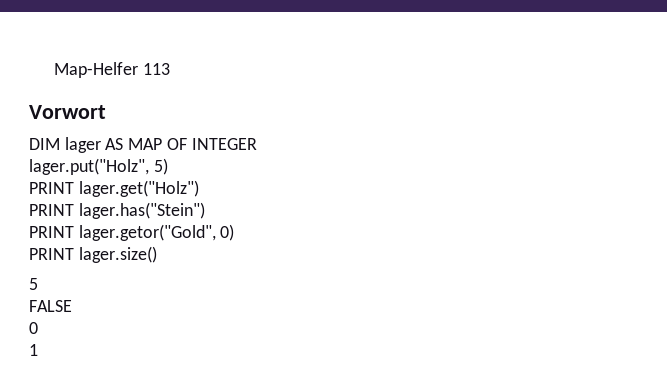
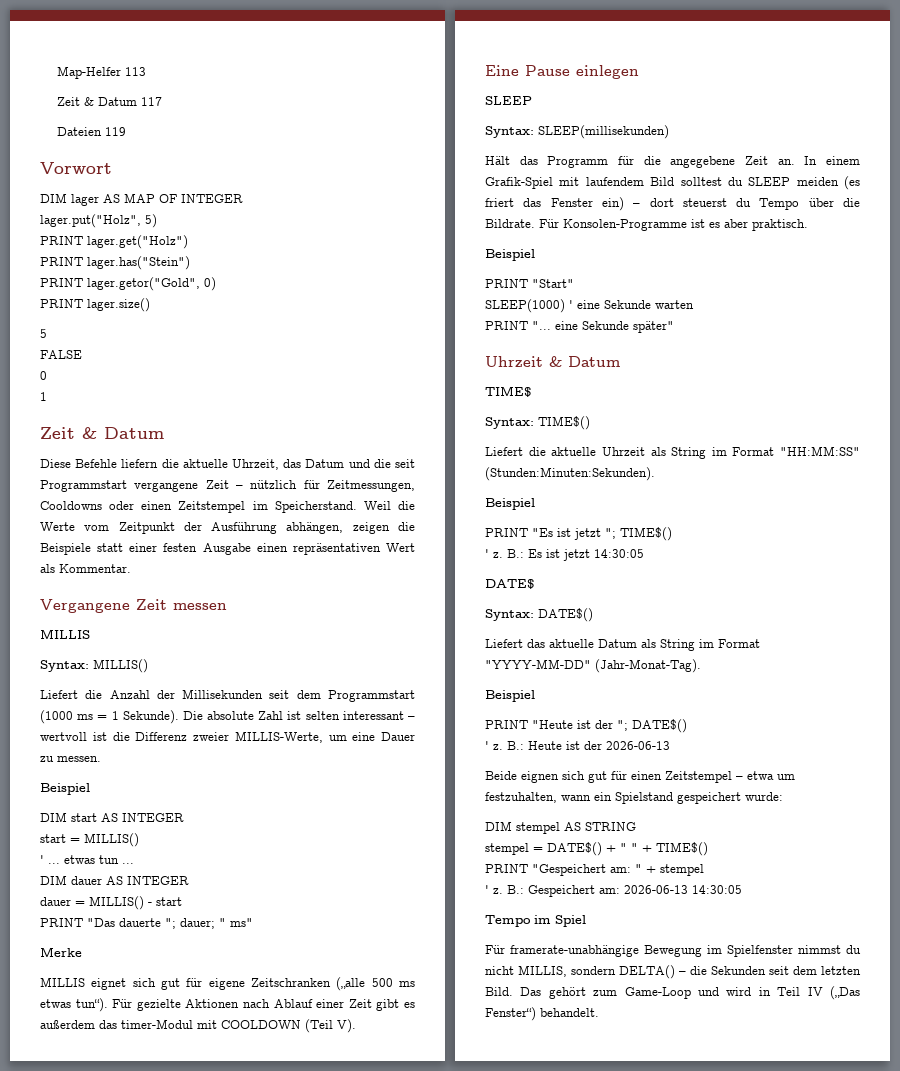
+ Zeit & Datum 117
+ Dateien 119
  0
  1
+ Zeit & Datum
+ Diese Befehle liefern die aktuelle Uhrzeit, das Datum und die seit Programmstart vergangene Zeit – nützlich für Zeitmessungen, Cooldowns oder einen Zeitstempel im Speicherstand. Weil die Werte vom Zeitpunkt der Ausführung abhängen, zeigen die Beispiele statt einer festen Ausgabe einen repräsentativen Wert als Kommentar.
+ Vergangene Zeit messen
+ MILLIS
+ Syntax: MILLIS()
+ Liefert die Anzahl der Millisekunden seit dem Programmstart (1000 ms = 1 Sekunde). Die absolute Zahl ist selten interessant – wertvoll ist die Differenz zweier MILLIS-Werte, um eine Dauer zu messen.
+ Beispiel
+ DIM start AS INTEGER
+ start = MILLIS()
+ ' ... etwas tun ...
+ DIM dauer AS INTEGER
+ dauer = MILLIS() - start
+ PRINT "Das dauerte "; dauer; " ms"
+ Merke
+ MILLIS eignet sich gut für eigene Zeitschranken („alle 500 ms etwas tun“). Für gezielte Aktionen nach Ablauf einer Zeit gibt es außerdem das timer-Modul mit COOLDOWN (Teil V).
+ Eine Pause einlegen
+ SLEEP
+ Syntax: SLEEP(millisekunden)
+ Hält das Programm für die angegebene Zeit an. In einem Grafik-Spiel mit laufendem Bild solltest du SLEEP meiden (es friert das Fenster ein) – dort steuerst du Tempo über die Bildrate. Für Konsolen-Programme ist es aber praktisch.
+ Beispiel
+ PRINT "Start"
+ SLEEP(1000) ' eine Sekunde warten
+ PRINT "... eine Sekunde später"
+ Uhrzeit & Datum
+ TIME$
+ Syntax: TIME$()
+ Liefert die aktuelle Uhrzeit als String im Format "HH:MM:SS" (Stunden:Minuten:Sekunden).
+ Beispiel
+ PRINT "Es ist jetzt "; TIME$()
+ ' z. B.: Es ist jetzt 14:30:05
+ DATE$
+ Syntax: DATE$()
+ Liefert das aktuelle Datum als String im Format "YYYY-MM-DD" (Jahr-Monat-Tag).
+ Beispiel
+ PRINT "Heute ist der "; DATE$()
+ ' z. B.: Heute ist der 2026-06-13
+ Beide eignen sich gut für einen Zeitstempel – etwa um festzuhalten, wann ein Spielstand gespeichert wurde:
+ DIM stempel AS STRING
+ stempel = DATE$() + " " + TIME$()
+ PRINT "Gespeichert am: " + stempel
+ ' z. B.: Gespeichert am: 2026-06-13 14:30:05
+ Tempo im Spiel
+ Für framerate-unabhängige Bewegung im Spielfenster nimmst du nicht MILLIS, sondern DELTA() – die Sekunden seit dem letzten Bild. Das gehört zum Game-Loop und wird in Teil IV („Das Fenster“) behandelt.

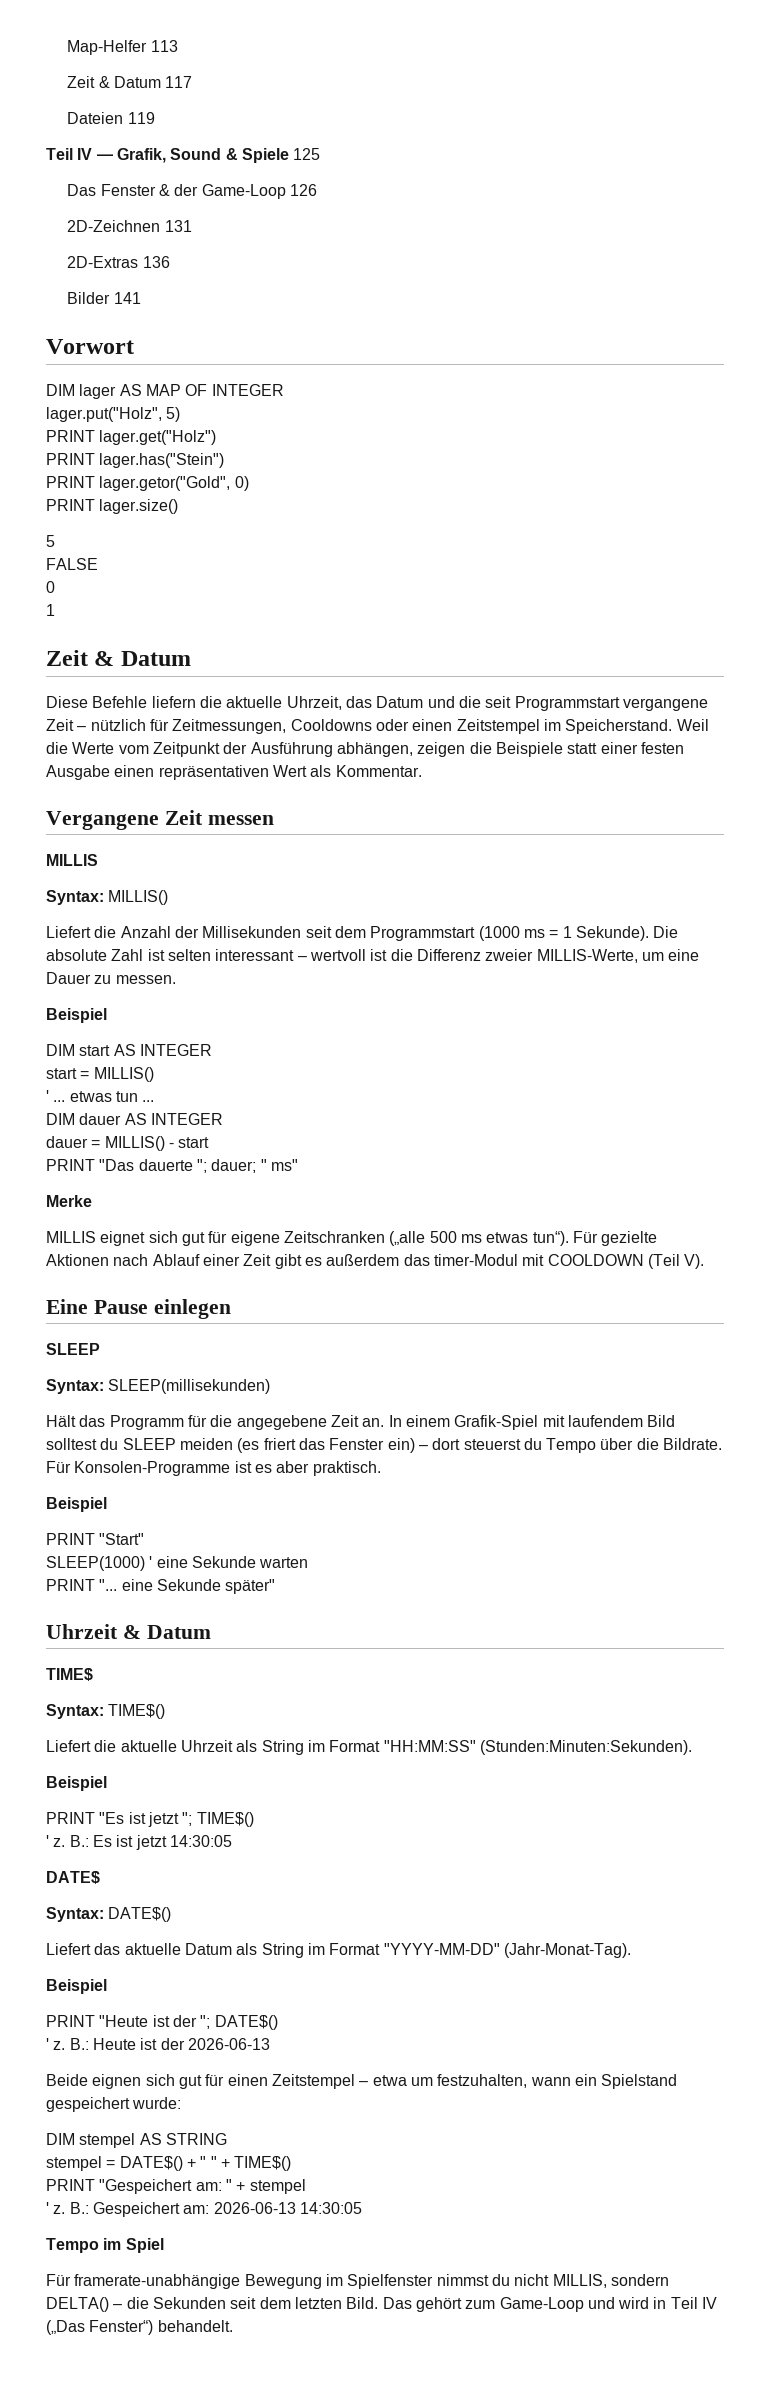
+ Teil IV — Grafik, Sound & Spiele 125
+ Das Fenster & der Game-Loop 126
+ 2D-Zeichnen 131
+ 2D-Extras 136
+ Bilder 141

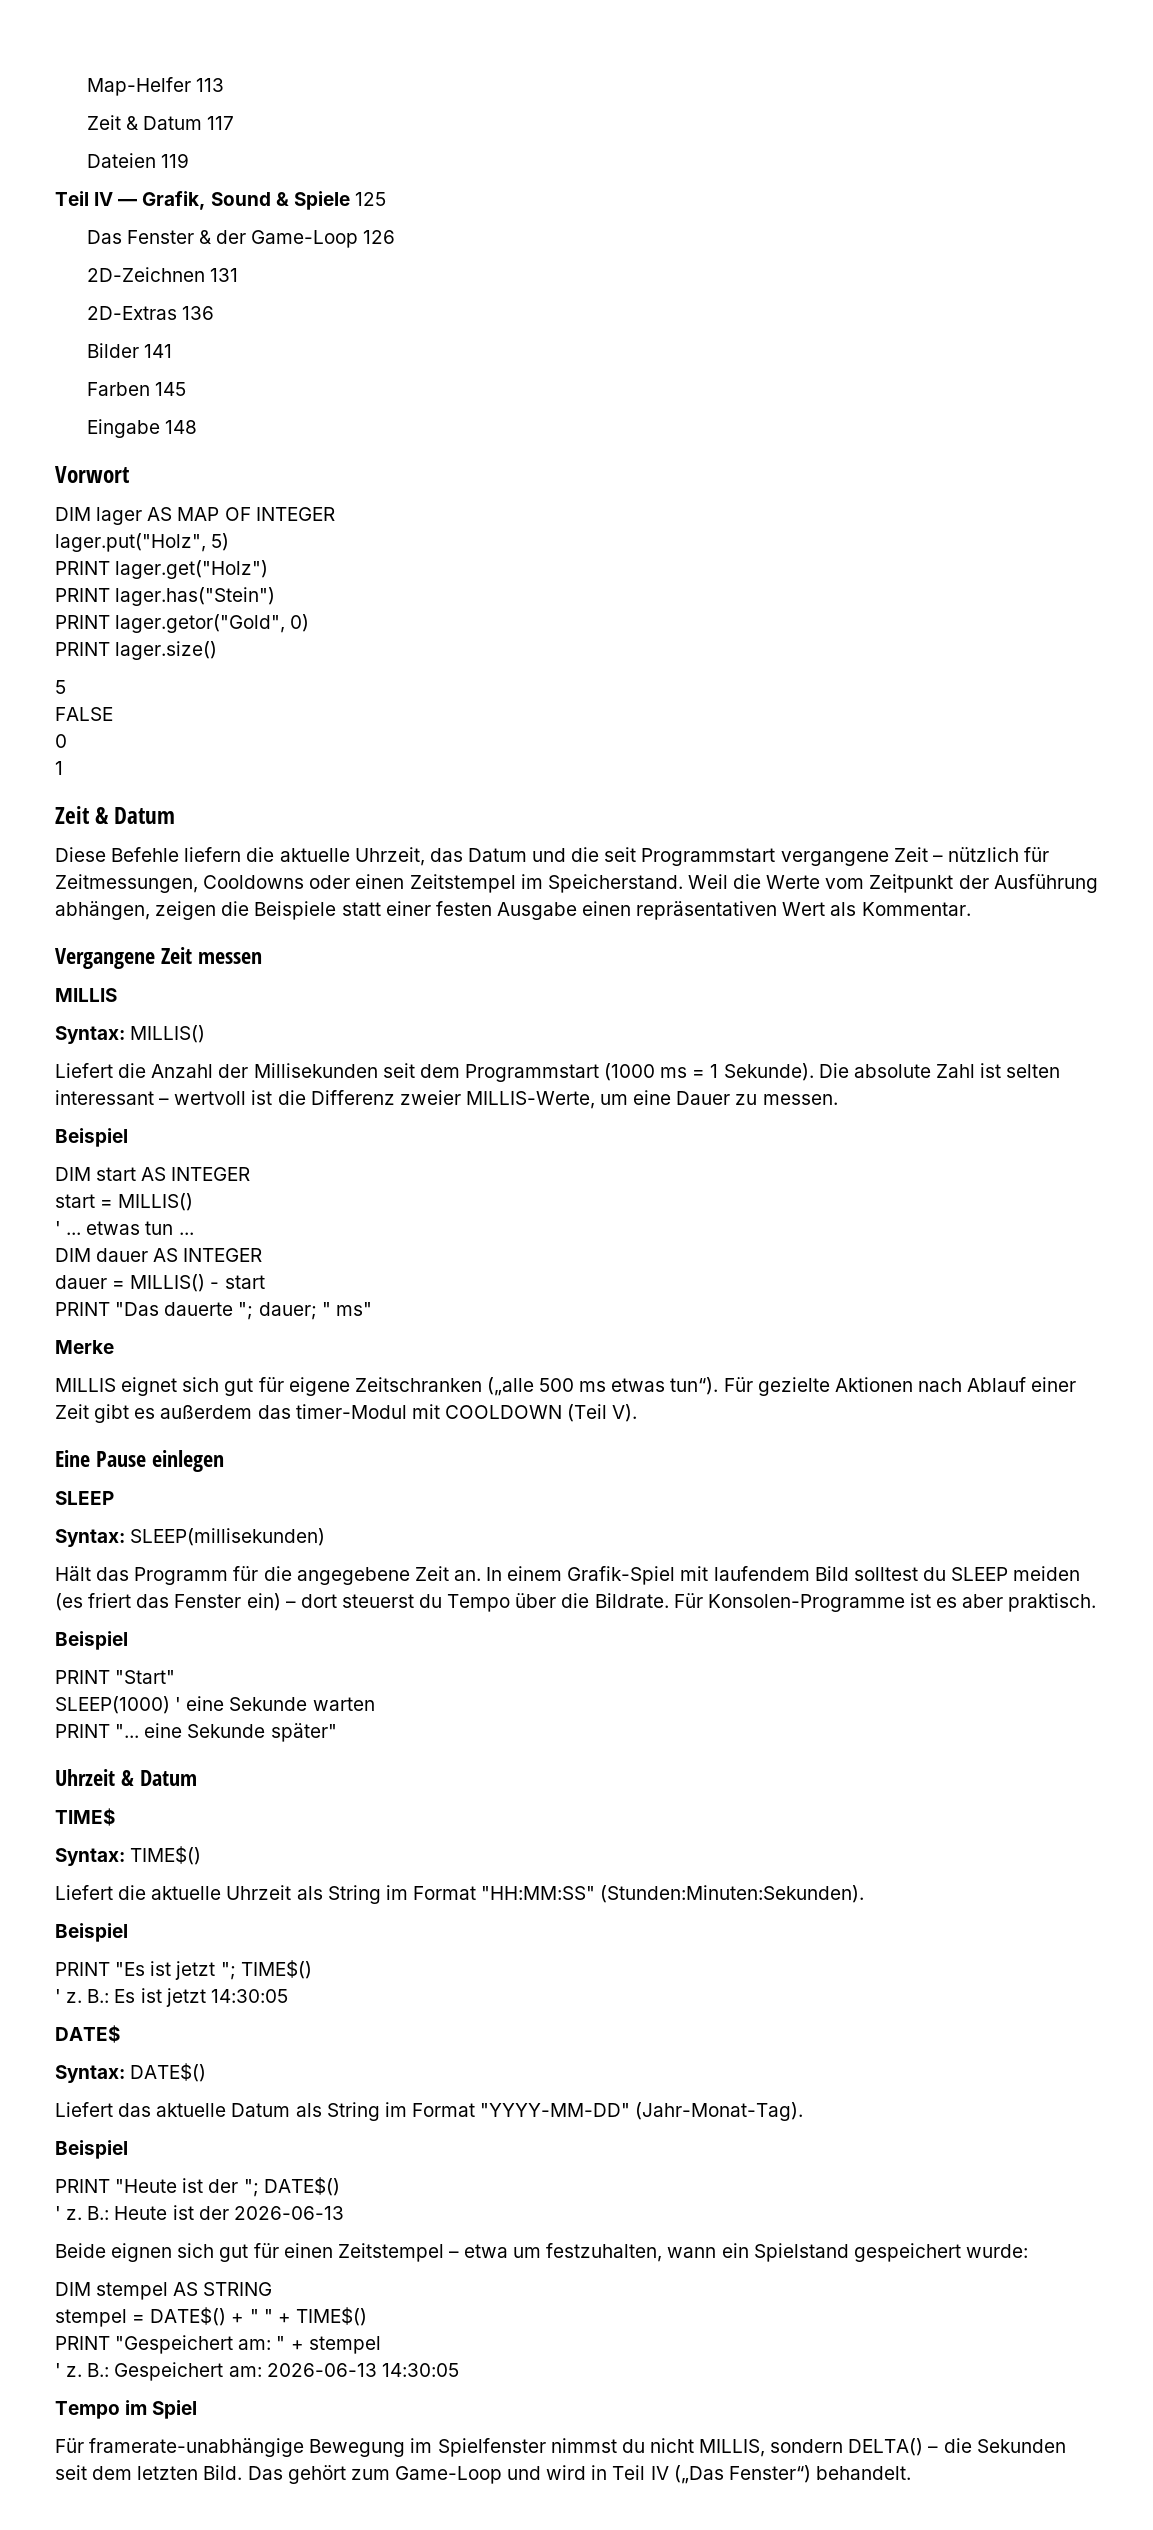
+ Farben 145
+ Eingabe 148

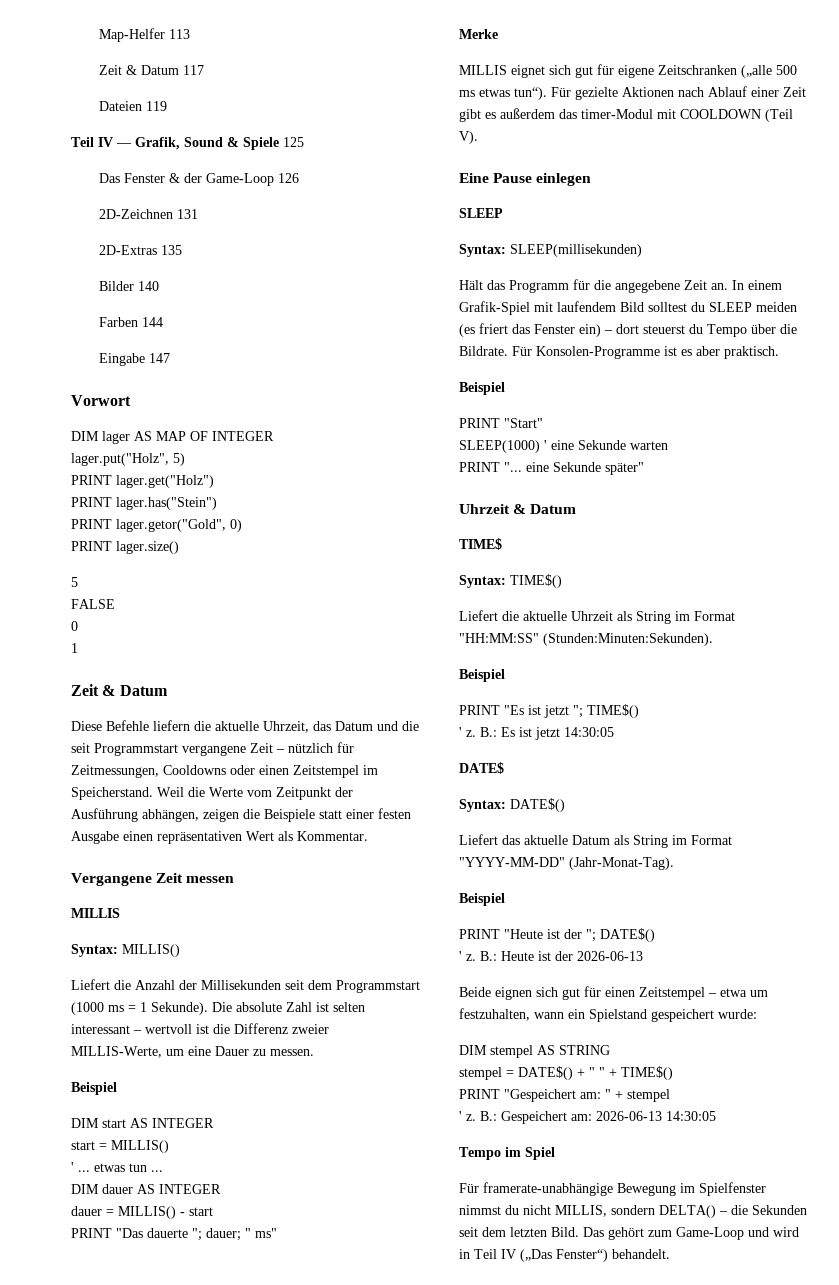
- 2D-Extras 136
+ 2D-Extras 135
- Bilder 141
+ Bilder 140
- Farben 145
+ Farben 144
- Eingabe 148
+ Eingabe 147

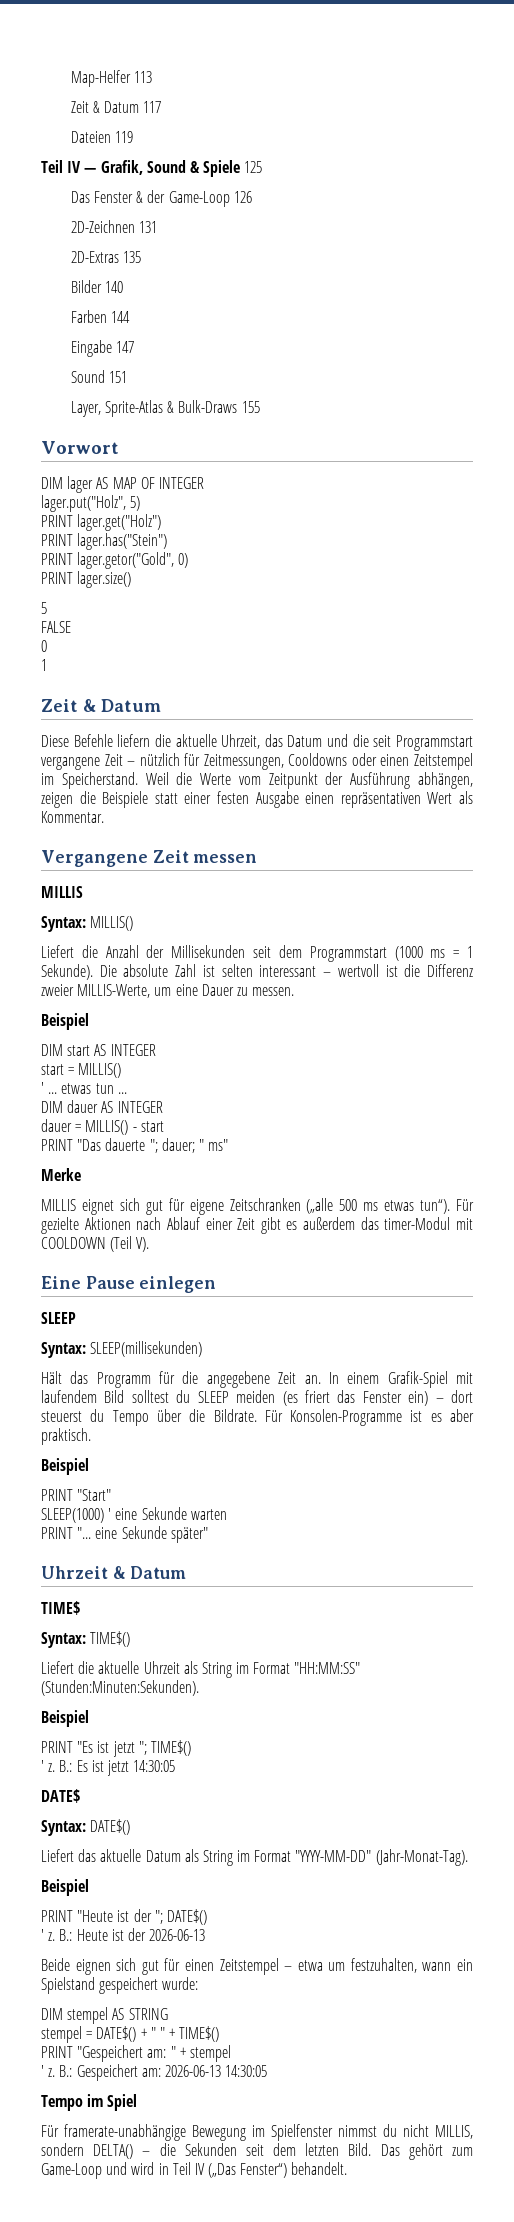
+ Sound 151
+ Layer, Sprite-Atlas & Bulk-Draws 155

